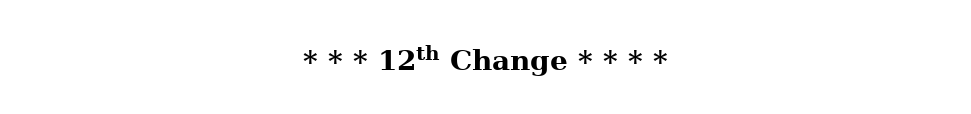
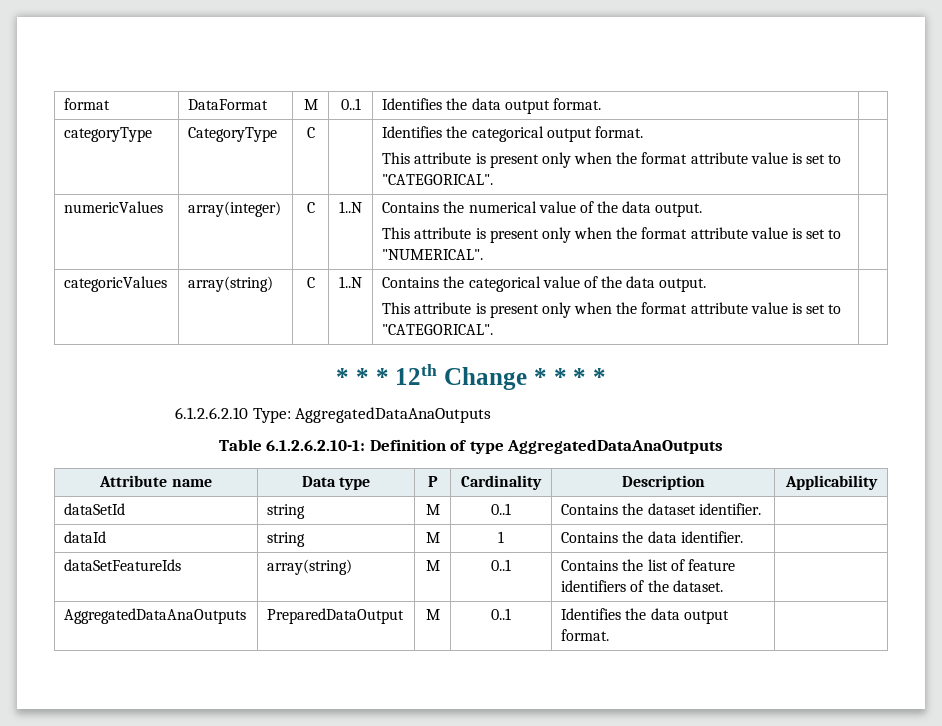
+ format | DataFormat | M | 0..1 | Identifies the data output format. |
+ categoryType | CategoryType | C | | Identifies the categorical output format.
+ This attribute is present only when the format attribute value is set to "CATEGORICAL". |
+ numericValues | array(integer) | C | 1..N | Contains the numerical value of the data output.
+ This attribute is present only when the format attribute value is set to "NUMERICAL". |
+ categoricValues | array(string) | C | 1..N | Contains the categorical value of the data output.
+ This attribute is present only when the format attribute value is set to "CATEGORICAL". |
+ 6.1.2.6.2.10 Type: AggregatedDataAnaOutputs
+ Table 6.1.2.6.2.10-1: Definition of type AggregatedDataAnaOutputs
+ Attribute name | Data type | P | Cardinality | Description | Applicability
+ dataSetId | string | M | 0..1 | Contains the dataset identifier. |
+ dataId | string | M | 1 | Contains the data identifier. |
+ dataSetFeatureIds | array(string) | M | 0..1 | Contains the list of feature identifiers of the dataset. |
+ AggregatedDataAnaOutputs | PreparedDataOutput | M | 0..1 | Identifies the data output format. |

